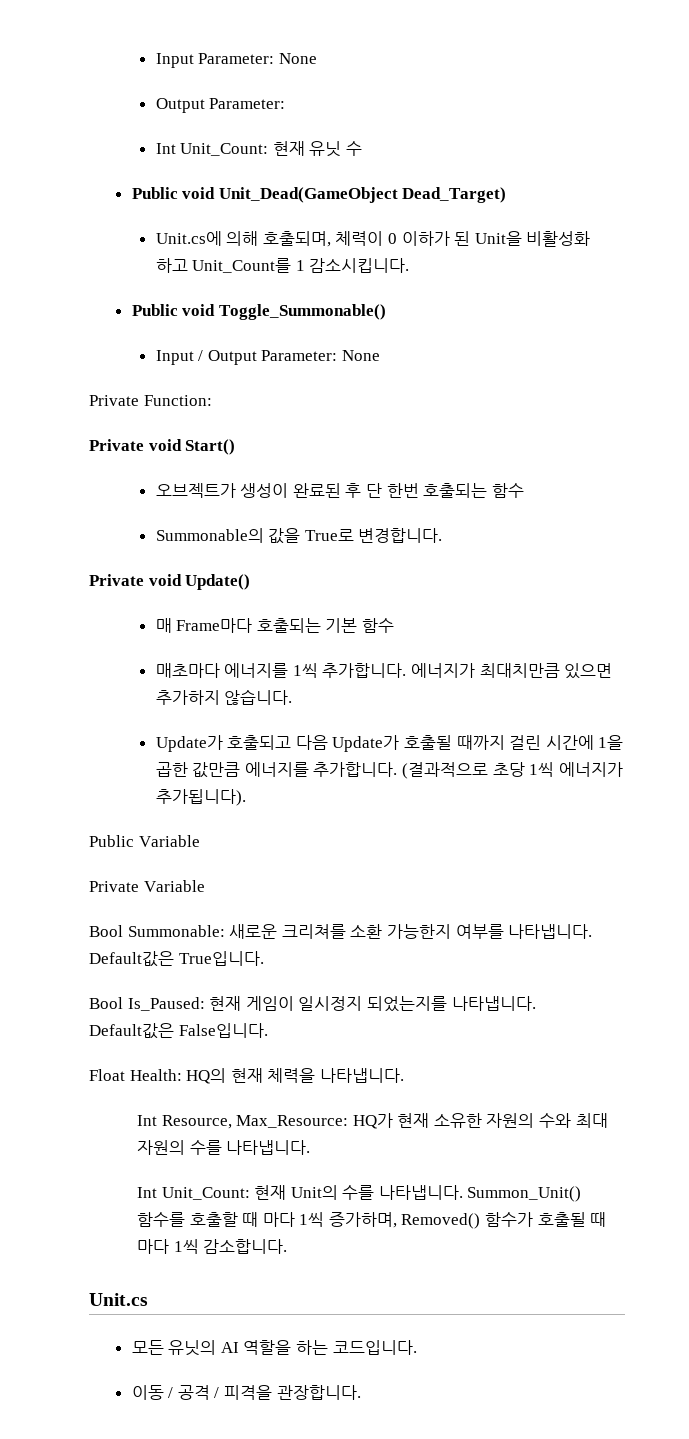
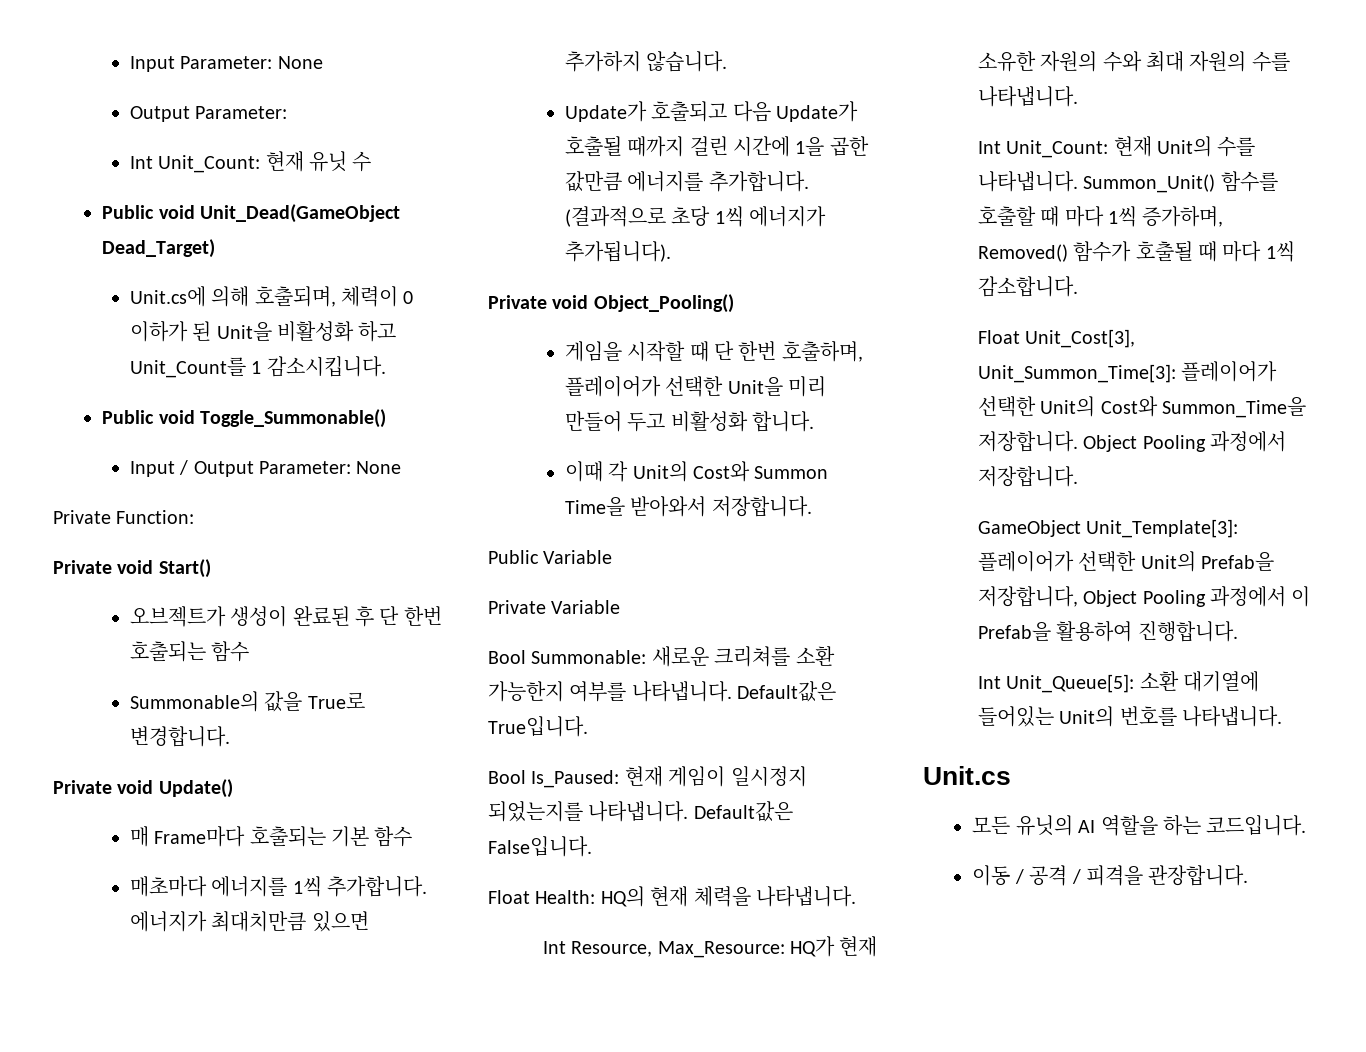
+ Private void Object_Pooling()
+ 게임을 시작할 때 단 한번 호출하며, 플레이어가 선택한 Unit을 미리 만들어 두고 비활성화 합니다.
+ 이때 각 Unit의 Cost와 Summon Time을 받아와서 저장합니다.
+ Float Unit_Cost[3], Unit_Summon_Time[3]: 플레이어가 선택한 Unit의 Cost와 Summon_Time을 저장합니다. Object Pooling 과정에서 저장합니다.
+ GameObject Unit_Template[3]: 플레이어가 선택한 Unit의 Prefab을 저장합니다, Object Pooling 과정에서 이 Prefab을 활용하여 진행합니다.
+ Int Unit_Queue[5]: 소환 대기열에 들어있는 Unit의 번호를 나타냅니다.

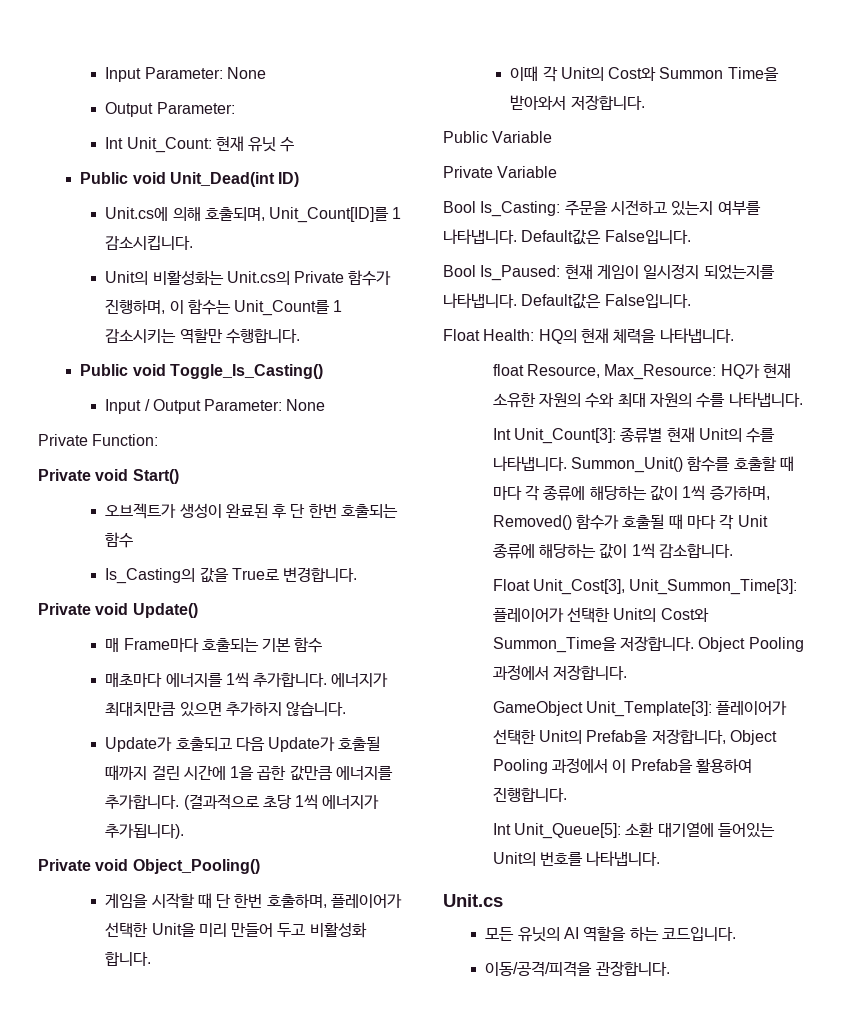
- Public void Unit_Dead(GameObject Dead_Target)
+ Public void Unit_Dead(int ID)
- Unit.cs에 의해 호출되며, 체력이 0 이하가 된 Unit을 비활성화 하고 Unit_Count를 1 감소시킵니다.
- Public void Toggle_Summonable()
+ Unit.cs에 의해 호출되며, Unit_Count[ID]를 1 감소시킵니다.
+ Unit의 비활성화는 Unit.cs의 Private 함수가 진행하며, 이 함수는 Unit_Count를 1 감소시키는 역할만 수행합니다.
+ Public void Toggle_Is_Casting()
- Summonable의 값을 True로 변경합니다.
+ Is_Casting의 값을 True로 변경합니다.
- Bool Summonable: 새로운 크리쳐를 소환 가능한지 여부를 나타냅니다. Default값은 True입니다.
+ Bool Is_Casting: 주문을 시전하고 있는지 여부를 나타냅니다. Default값은 False입니다.
- Int Resource, Max_Resource: HQ가 현재 소유한 자원의 수와 최대 자원의 수를 나타냅니다.
+ float Resource, Max_Resource: HQ가 현재 소유한 자원의 수와 최대 자원의 수를 나타냅니다.
- Int Unit_Count: 현재 Unit의 수를 나타냅니다.
+ Int Unit_Count[3]: 종류별 현재 Unit의 수를 나타냅니다.
- Summon_Unit() 함수를 호출할 때 마다 1씩 증가하며, Removed() 함수가 호출될 때 마다 1씩 감소합니다.
+ Summon_Unit() 함수를 호출할 때 마다 각 종류에 해당하는 값이 1씩 증가하며, Removed() 함수가 호출될 때 마다 각 Unit 종류에 해당하는 값이 1씩 감소합니다.
- 이동 / 공격 / 피격을 관장합니다.
+ 이동/공격/피격을 관장합니다.

